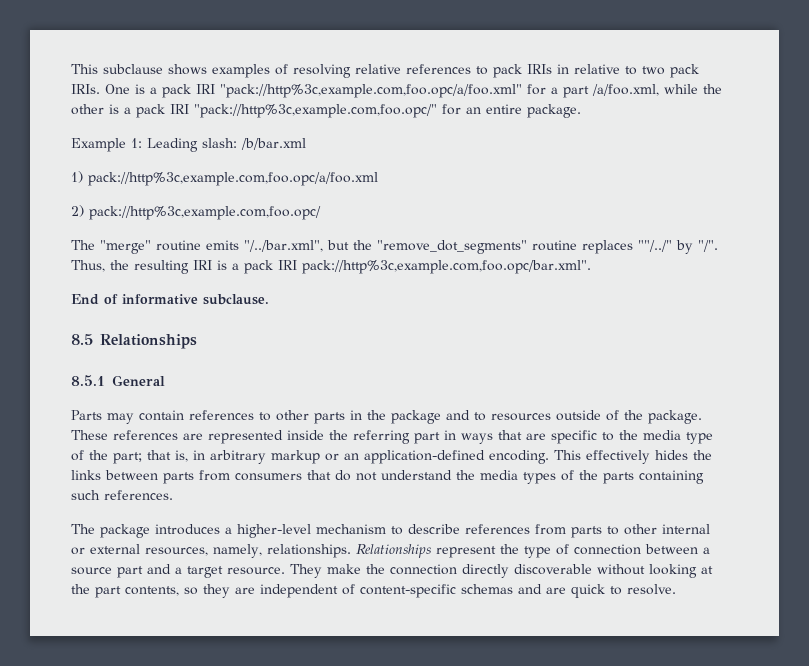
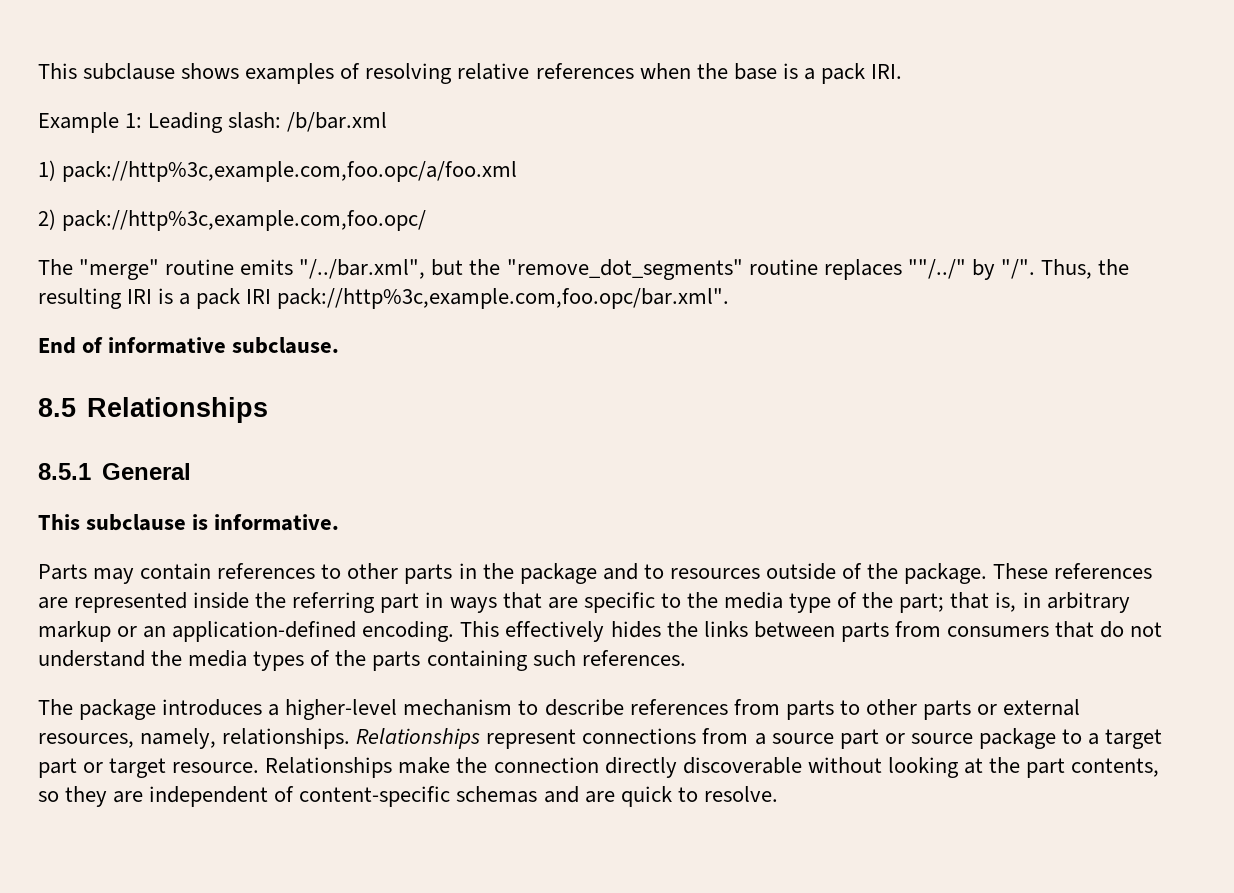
- This subclause shows examples of resolving relative references to pack IRIs in relative to two pack IRIs. One is a pack IRI "pack://http%3c,example.com,foo.opc/a/foo.xml" for a part /a/foo.xml, while the other is a pack IRI "pack://http%3c,example.com,foo.opc/" for an entire package.
+ This subclause shows examples of resolving relative references when the base is a pack IRI.
+ This subclause is informative.
- The package introduces a higher-level mechanism to describe references from parts to other internal or external resources, namely, relationships.
+ The package introduces a higher-level mechanism to describe references from parts to other parts or external resources, namely, relationships.
- Relationships represent the type of connection between a source part and a target resource. They make the connection directly discoverable without looking at the part contents, so they are independent of content-specific schemas and are quick to resolve.
+ Relationships represent connections from a source part or source package to a target part or target resource. Relationships make the connection directly discoverable without looking at the part contents, so they are independent of content-specific schemas and are quick to resolve.

